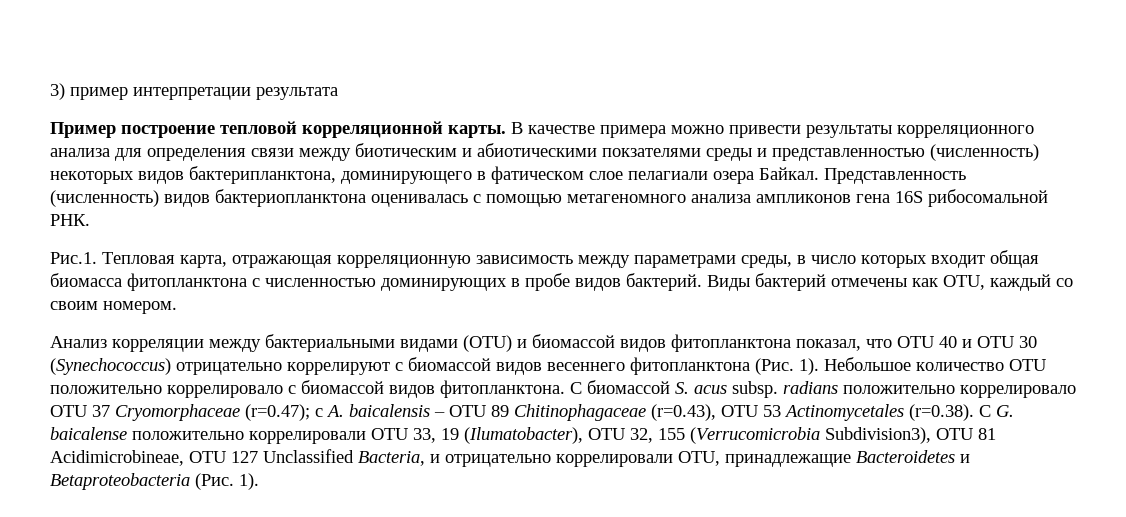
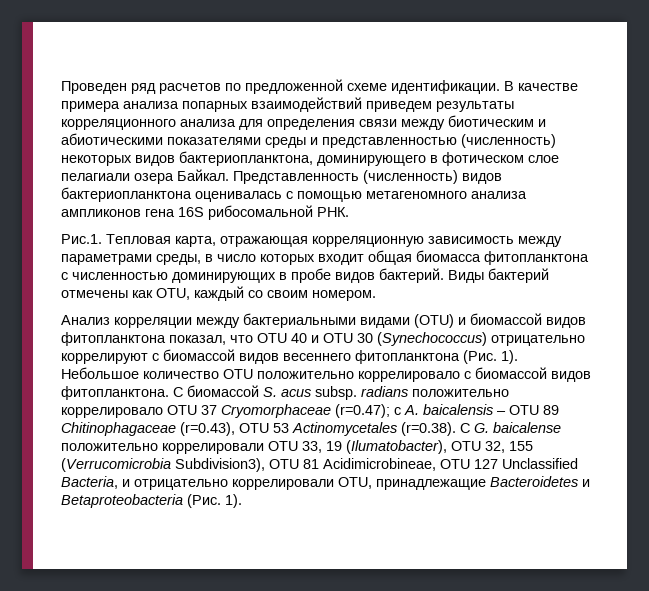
- 3) пример интерпретации результата
- Пример построение тепловой корреляционной карты. В качестве примера можно привести результаты корреляционного анализа для определения связи между биотическим и абиотическими покзателями среды и представленностью (численность) некоторых видов бактерипланктона, доминирующего в фатическом слое пелагиали озера Байкал.
+ Проведен ряд расчетов по предложенной схеме идентификации. В качестве примера анализа попарных взаимодействий приведем результаты корреляционного анализа для определения связи между биотическим и абиотическими показателями среды и представленностью (численность) некоторых видов бактериопланктона, доминирующего в фотическом слое пелагиали озера Байкал.

